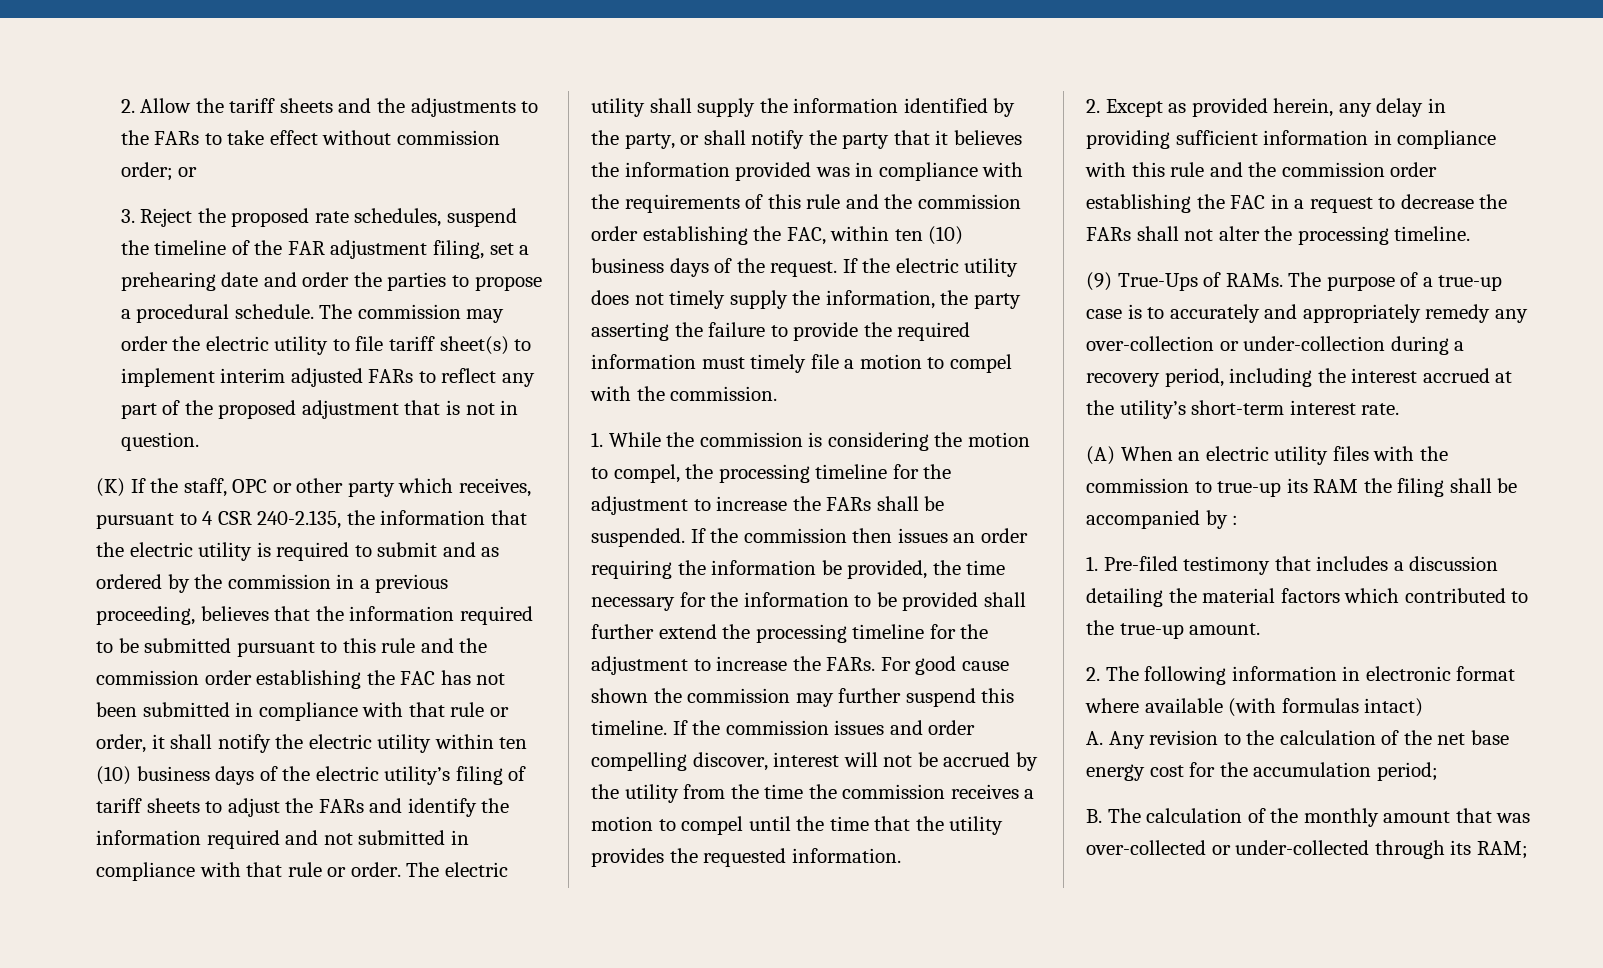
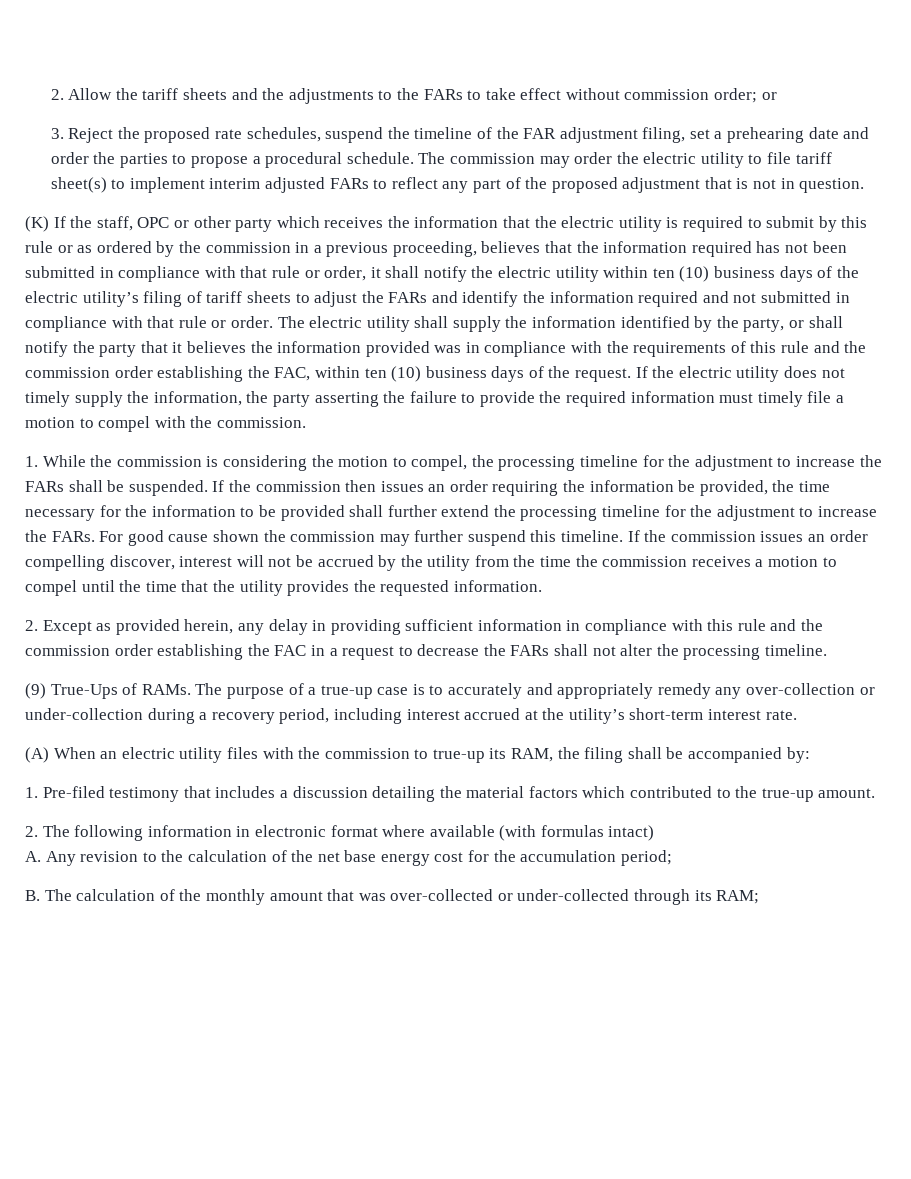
- (K) If the staff, OPC or other party which receives, pursuant to 4 CSR 240-2.135, the information that the electric utility is required to submit and as ordered by the commission in a previous proceeding, believes that the information required to be submitted pursuant to this rule and the commission order establishing the FAC has not been submitted in compliance with that rule or order, it shall notify the electric utility within ten (10) business days of the electric utility’s filing of tariff sheets to adjust the FARs and identify the information required and not submitted in compliance with that rule or order.
+ (K) If the staff, OPC or other party which receives the information that the electric utility is required to submit by this rule or as ordered by the commission in a previous proceeding, believes that the information required has not been submitted in compliance with that rule or order, it shall notify the electric utility within ten (10) business days of the electric utility’s filing of tariff sheets to adjust the FARs and identify the information required and not submitted in compliance with that rule or order.
- If the commission issues and order compelling discover, interest will not be accrued by the utility from the time the commission receives a motion to compel until the time that the utility provides the requested information.
+ If the commission issues an order compelling discover, interest will not be accrued by the utility from the time the commission receives a motion to compel until the time that the utility provides the requested information.
- The purpose of a true-up case is to accurately and appropriately remedy any over-collection or under-collection during a recovery period, including the interest accrued at the utility’s short-term interest rate.
+ The purpose of a true-up case is to accurately and appropriately remedy any over-collection or under-collection during a recovery period, including interest accrued at the utility’s short-term interest rate.
- (A) When an electric utility files with the commission to true-up its RAM the filing shall be accompanied by :
+ (A) When an electric utility files with the commission to true-up its RAM, the filing shall be accompanied by:

